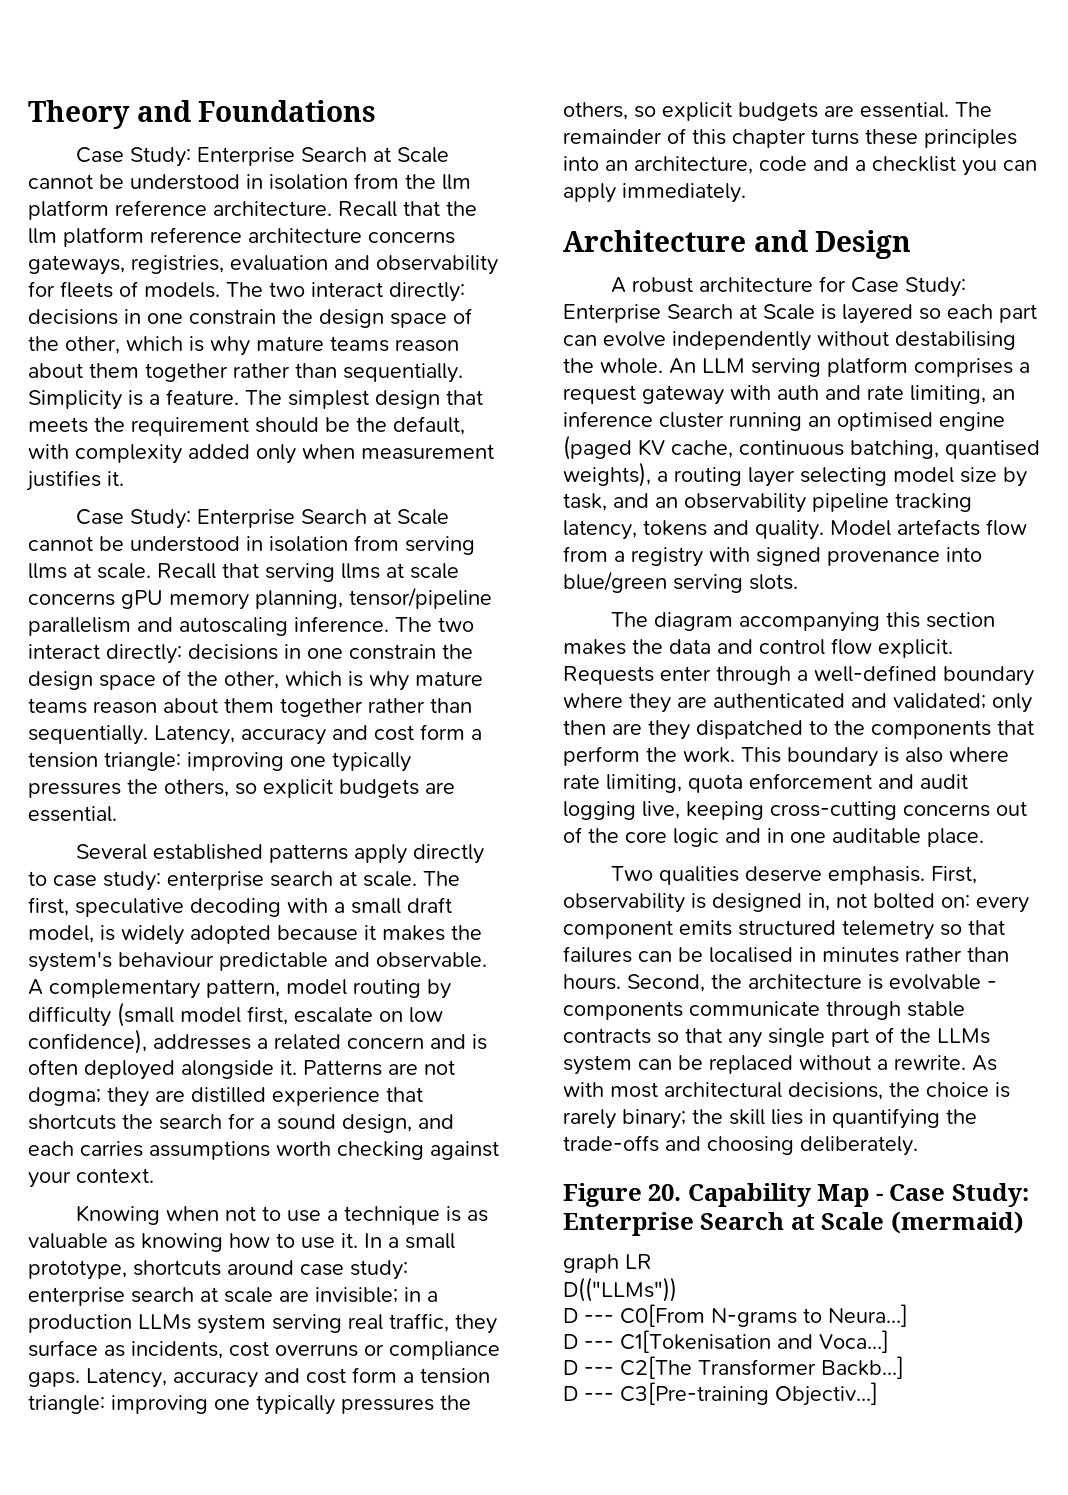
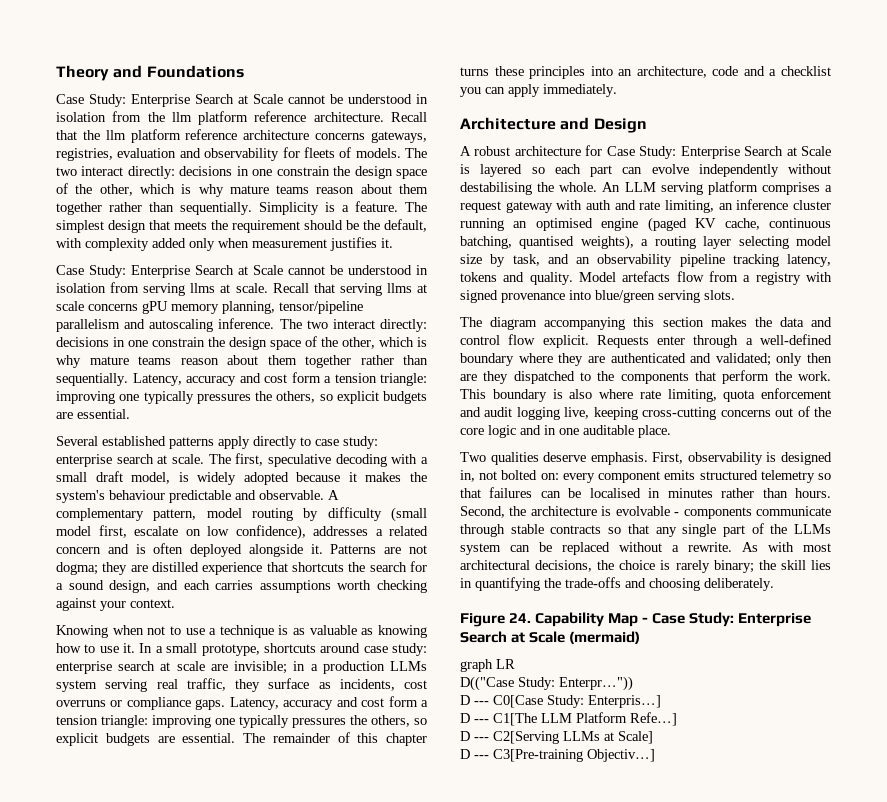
- Figure 20. Capability Map - Case Study: Enterprise Search at Scale (mermaid)
+ Figure 24. Capability Map - Case Study: Enterprise Search at Scale (mermaid)
- D(("LLMs"))
- D --- C0[From N-grams to Neura…]
- D --- C1[Tokenisation and Voca…]
- D --- C2[The Transformer Backb…]
+ D(("Case Study: Enterpr…"))
+ D --- C0[Case Study: Enterpris…]
+ D --- C1[The LLM Platform Refe…]
+ D --- C2[Serving LLMs at Scale]

